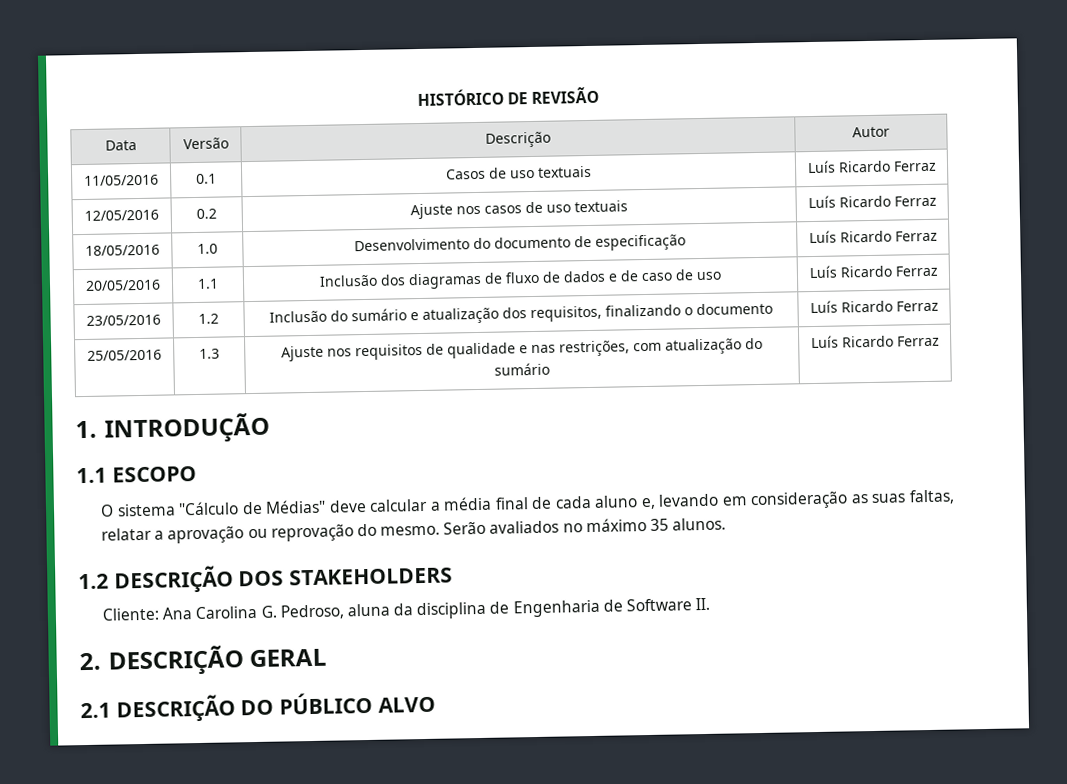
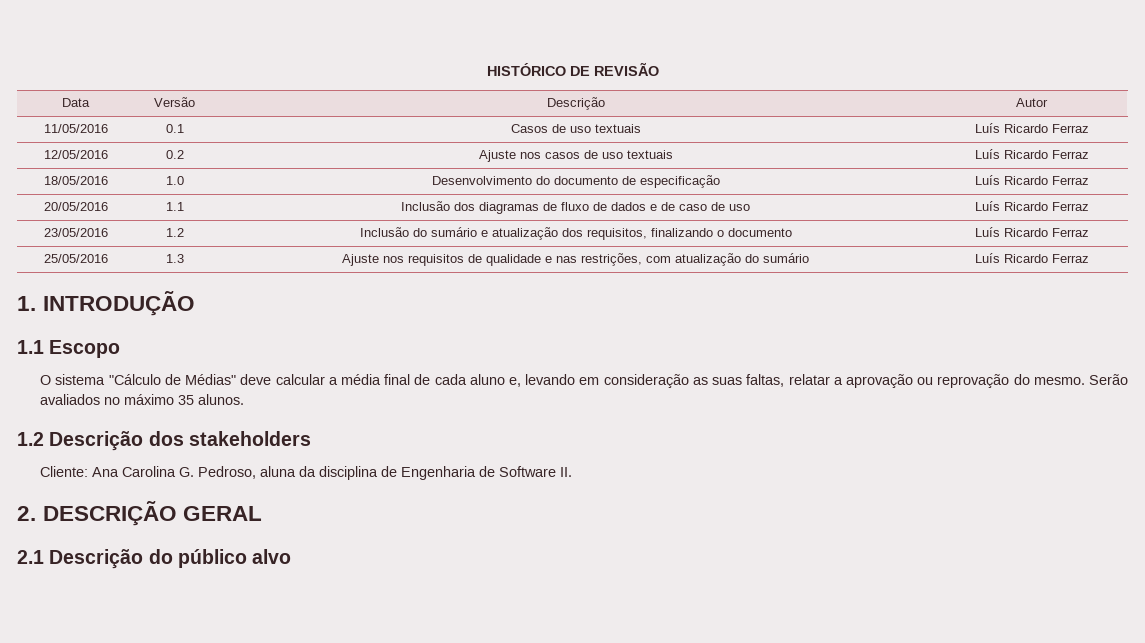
- 1.1 ESCOPO
+ 1.1 Escopo
- 1.2 DESCRIÇÃO DOS STAKEHOLDERS
+ 1.2 Descrição dos stakeholders
- 2.1 DESCRIÇÃO DO PÚBLICO ALVO
+ 2.1 Descrição do público alvo

